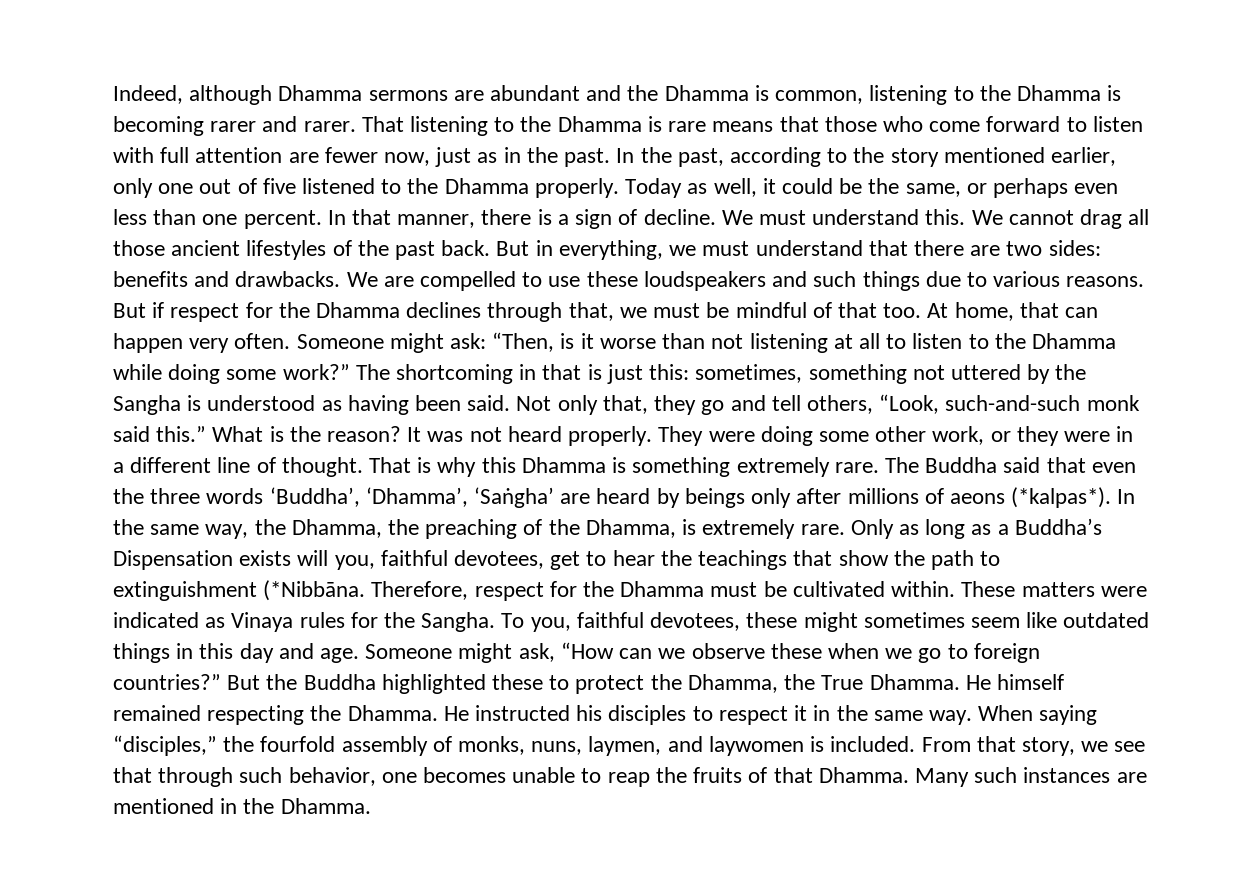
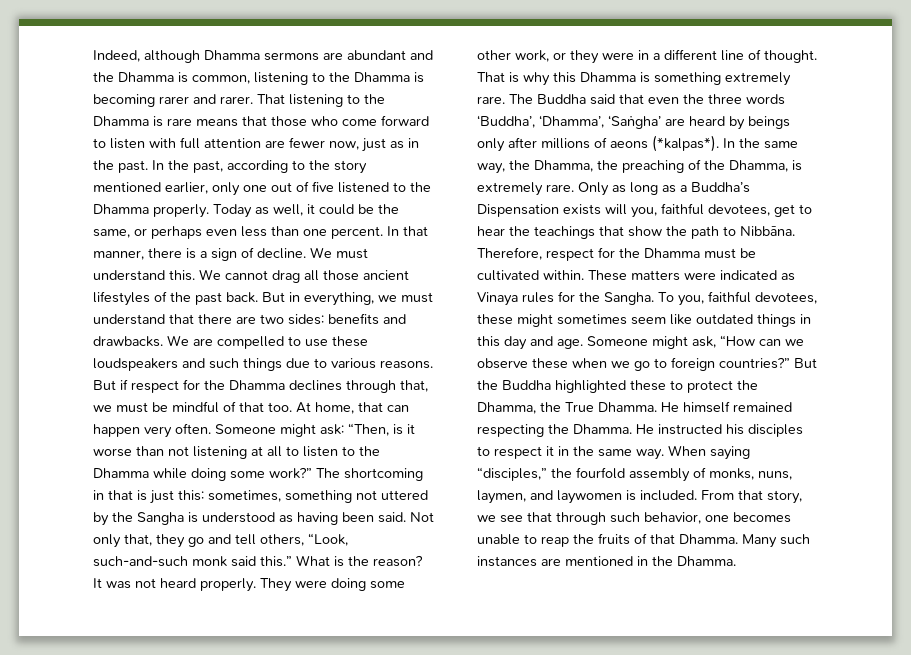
- Only as long as a Buddha’s Dispensation exists will you, faithful devotees, get to hear the teachings that show the path to extinguishment (*Nibbāna.
+ Only as long as a Buddha’s Dispensation exists will you, faithful devotees, get to hear the teachings that show the path to Nibbāna.

